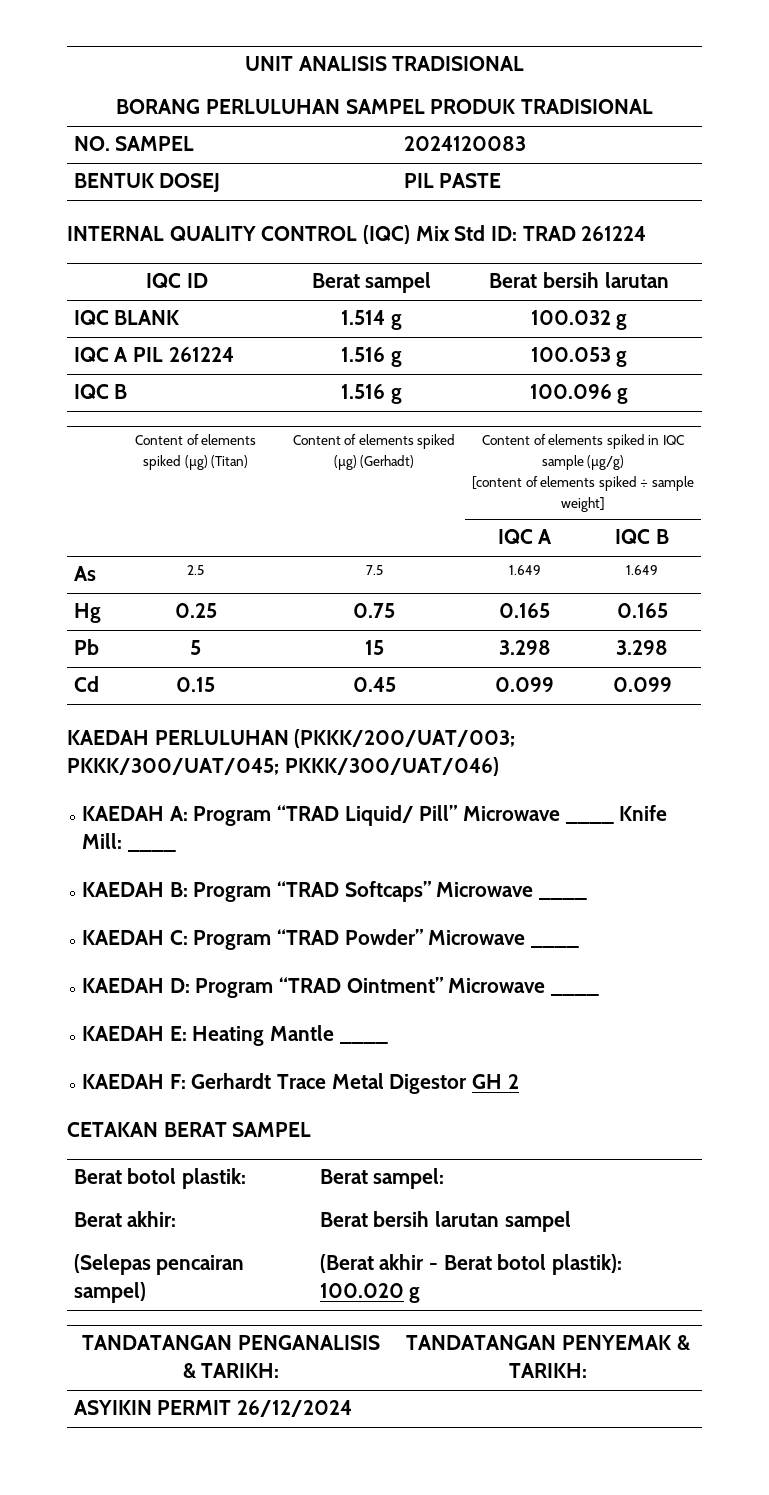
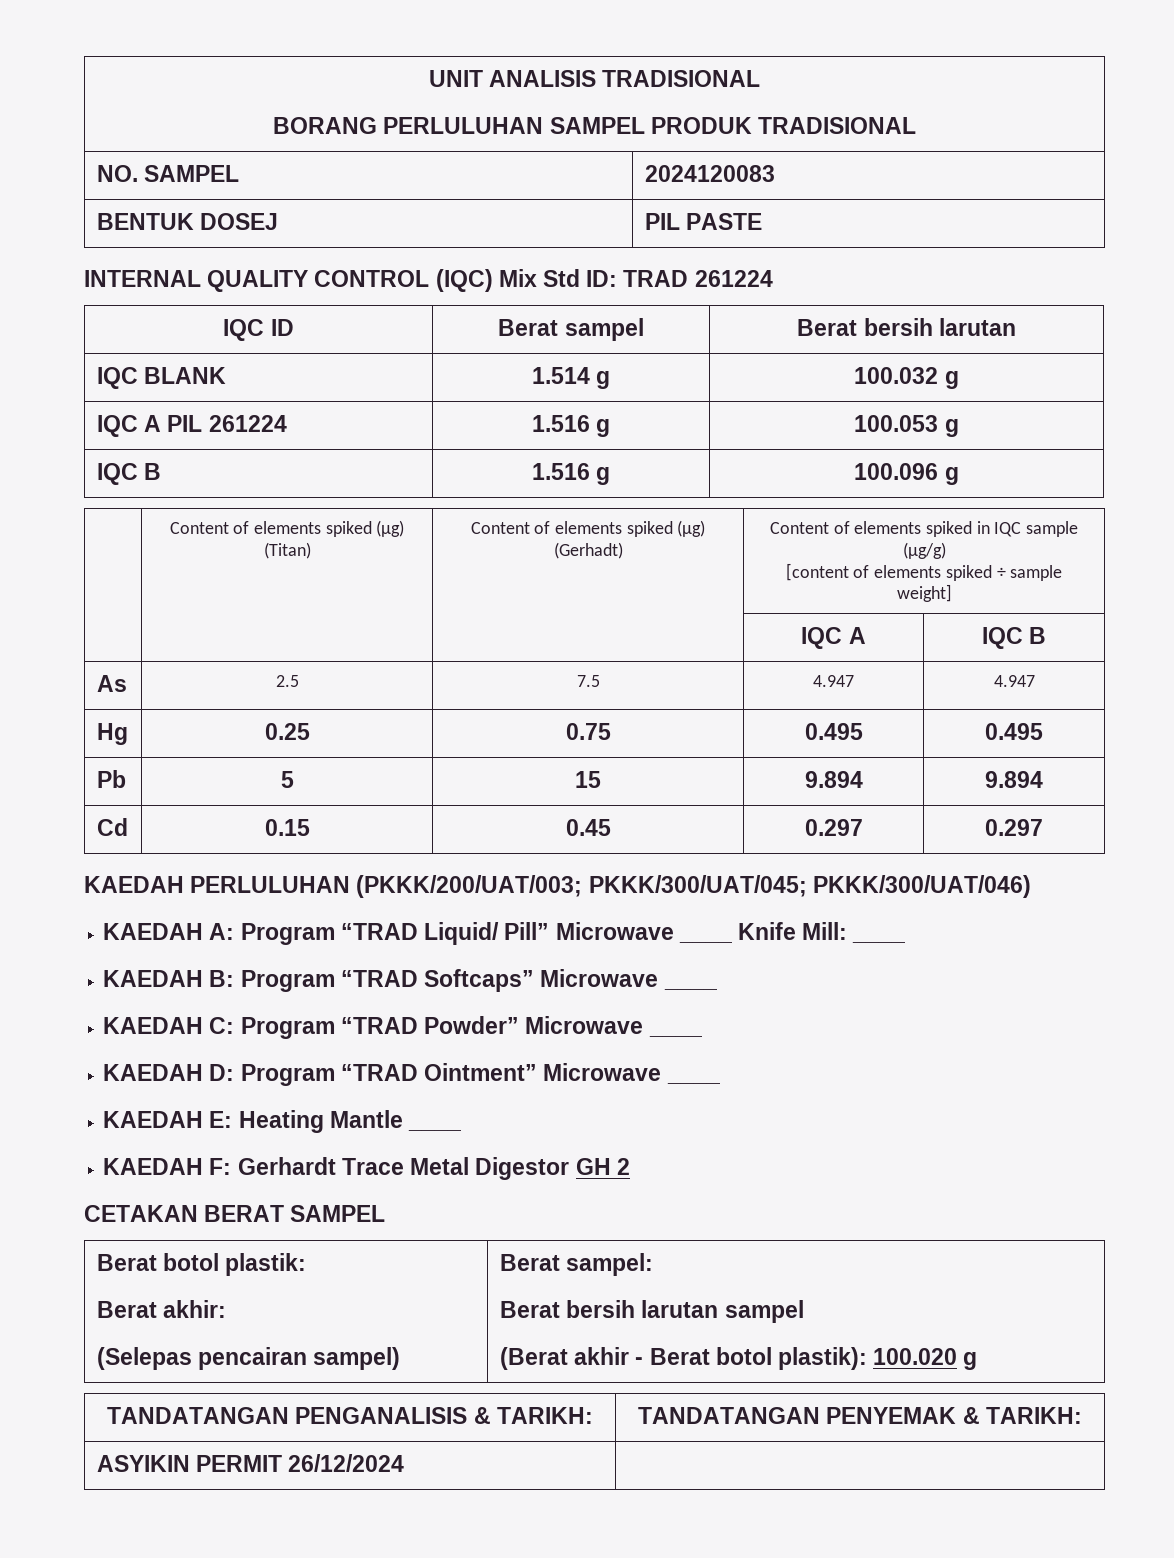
- As | 2.5 | 7.5 | 1.649 | 1.649
+ As | 2.5 | 7.5 | 4.947 | 4.947
- Hg | 0.25 | 0.75 | 0.165 | 0.165
+ Hg | 0.25 | 0.75 | 0.495 | 0.495
- Pb | 5 | 15 | 3.298 | 3.298
+ Pb | 5 | 15 | 9.894 | 9.894
- Cd | 0.15 | 0.45 | 0.099 | 0.099
+ Cd | 0.15 | 0.45 | 0.297 | 0.297

